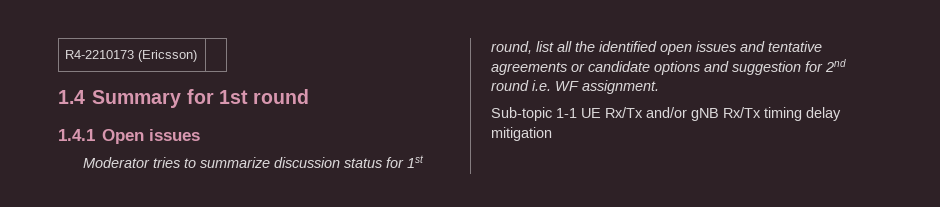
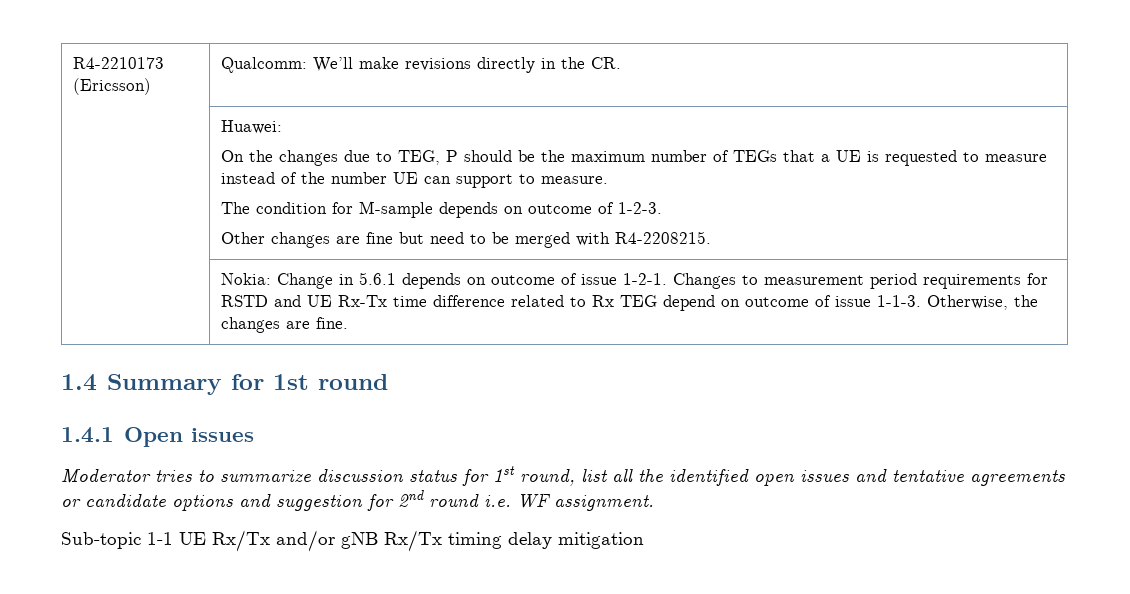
- R4-2210173 (Ericsson) |
+ R4-2210173 (Ericsson) | Qualcomm: We’ll make revisions directly in the CR.
+ | Huawei:
+ On the changes due to TEG, P should be the maximum number of TEGs that a UE is requested to measure instead of the number UE can support to measure.
+ The condition for M-sample depends on outcome of 1-2-3.
+ Other changes are fine but need to be merged with R4-2208215.
+ | Nokia: Change in 5.6.1 depends on outcome of issue 1-2-1. Changes to measurement period requirements for RSTD and UE Rx-Tx time difference related to Rx TEG depend on outcome of issue 1-1-3. Otherwise, the changes are fine.

